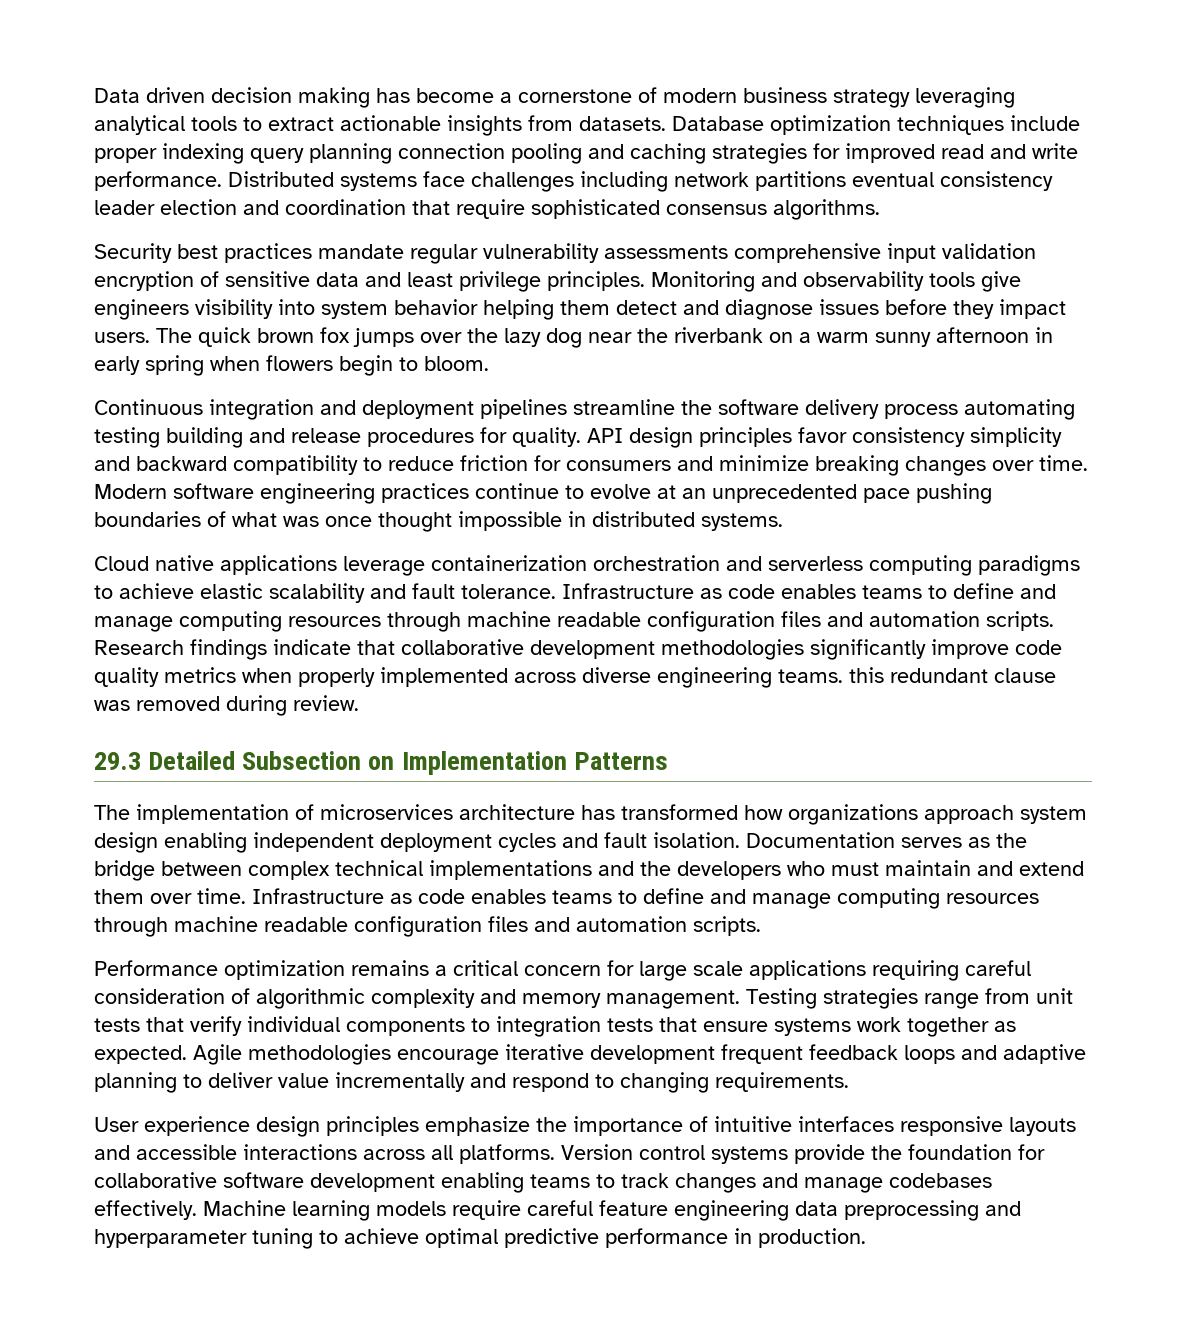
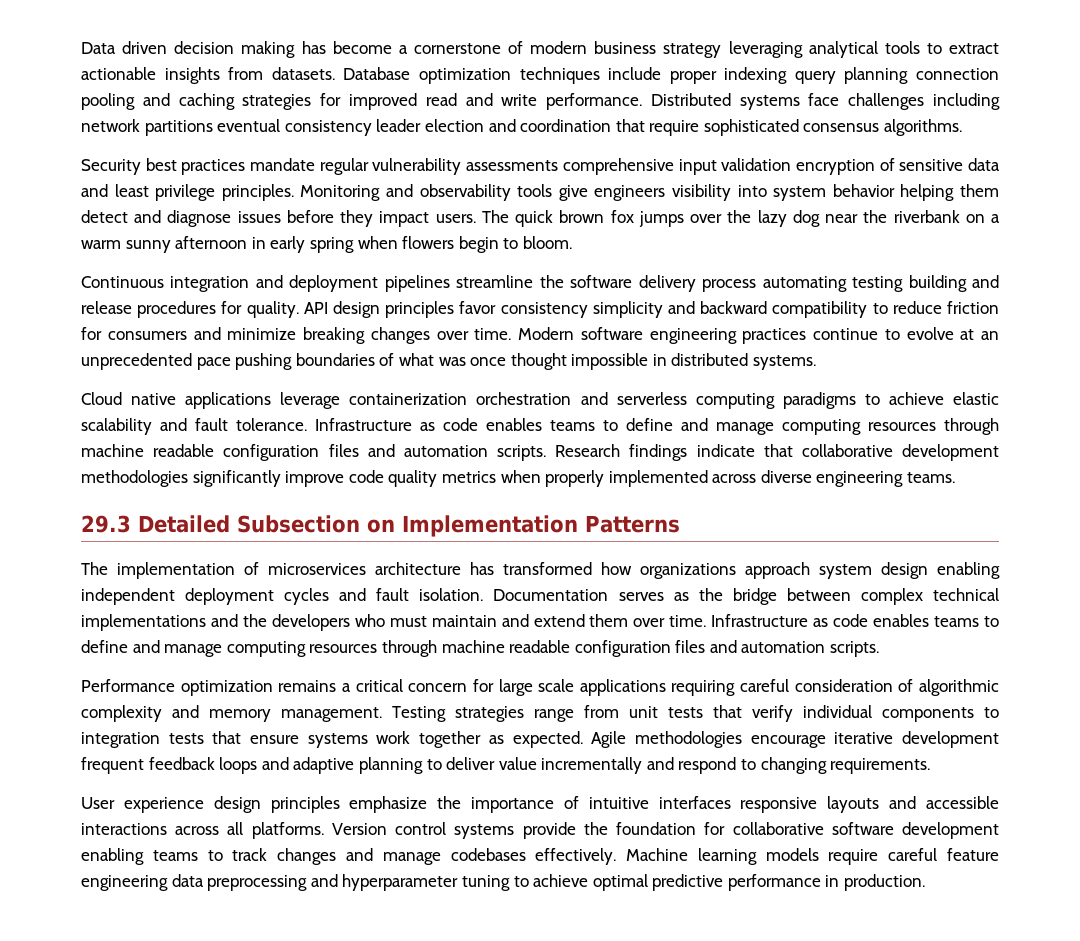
- Research findings indicate that collaborative development methodologies significantly improve code quality metrics when properly implemented across diverse engineering teams. this redundant clause was removed during review.
+ Research findings indicate that collaborative development methodologies significantly improve code quality metrics when properly implemented across diverse engineering teams.

